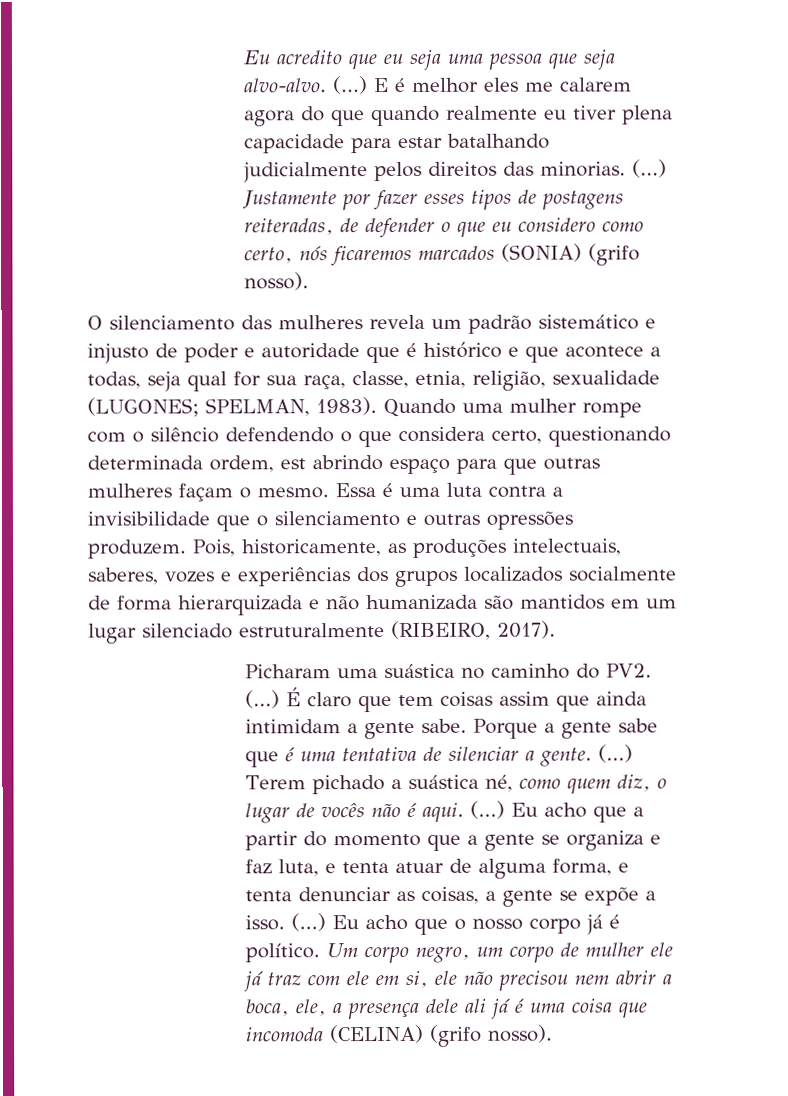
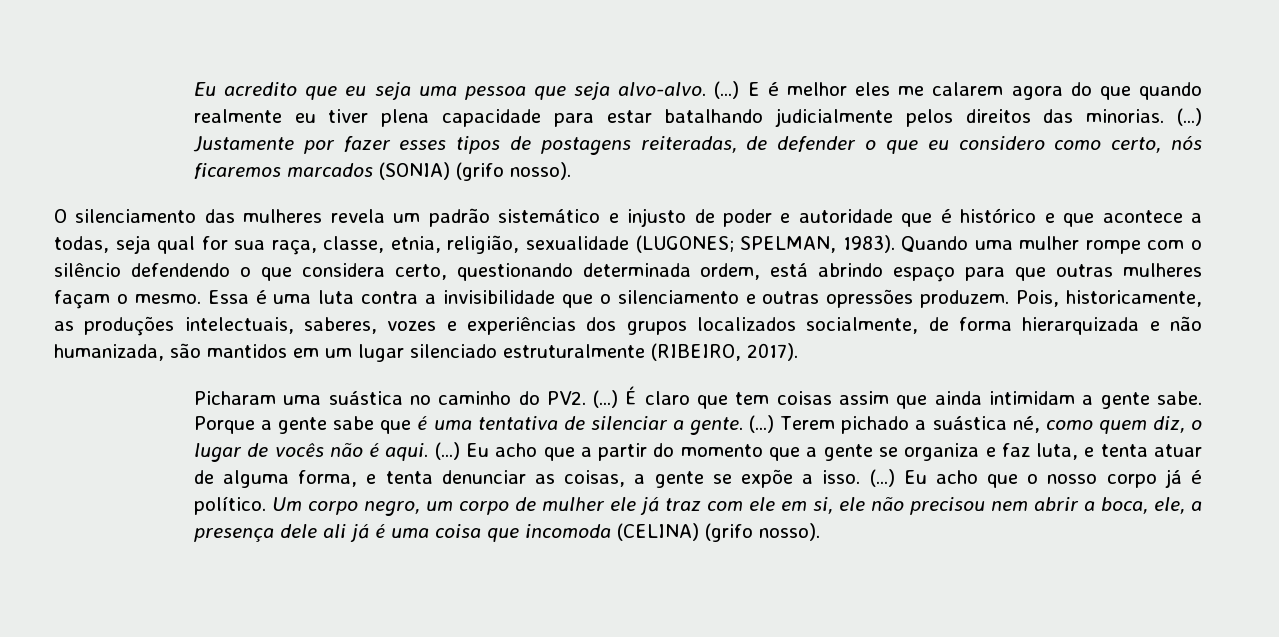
- Quando uma mulher rompe com o silêncio defendendo o que considera certo, questionando determinada ordem, est abrindo espaço para que outras mulheres façam o mesmo.
+ Quando uma mulher rompe com o silêncio defendendo o que considera certo, questionando determinada ordem, está abrindo espaço para que outras mulheres façam o mesmo.
- Pois, historicamente, as produções intelectuais, saberes, vozes e experiências dos grupos localizados socialmente de forma hierarquizada e não humanizada são mantidos em um lugar silenciado estruturalmente (RIBEIRO, 2017).
+ Pois, historicamente, as produções intelectuais, saberes, vozes e experiências dos grupos localizados socialmente, de forma hierarquizada e não humanizada, são mantidos em um lugar silenciado estruturalmente (RIBEIRO, 2017).

